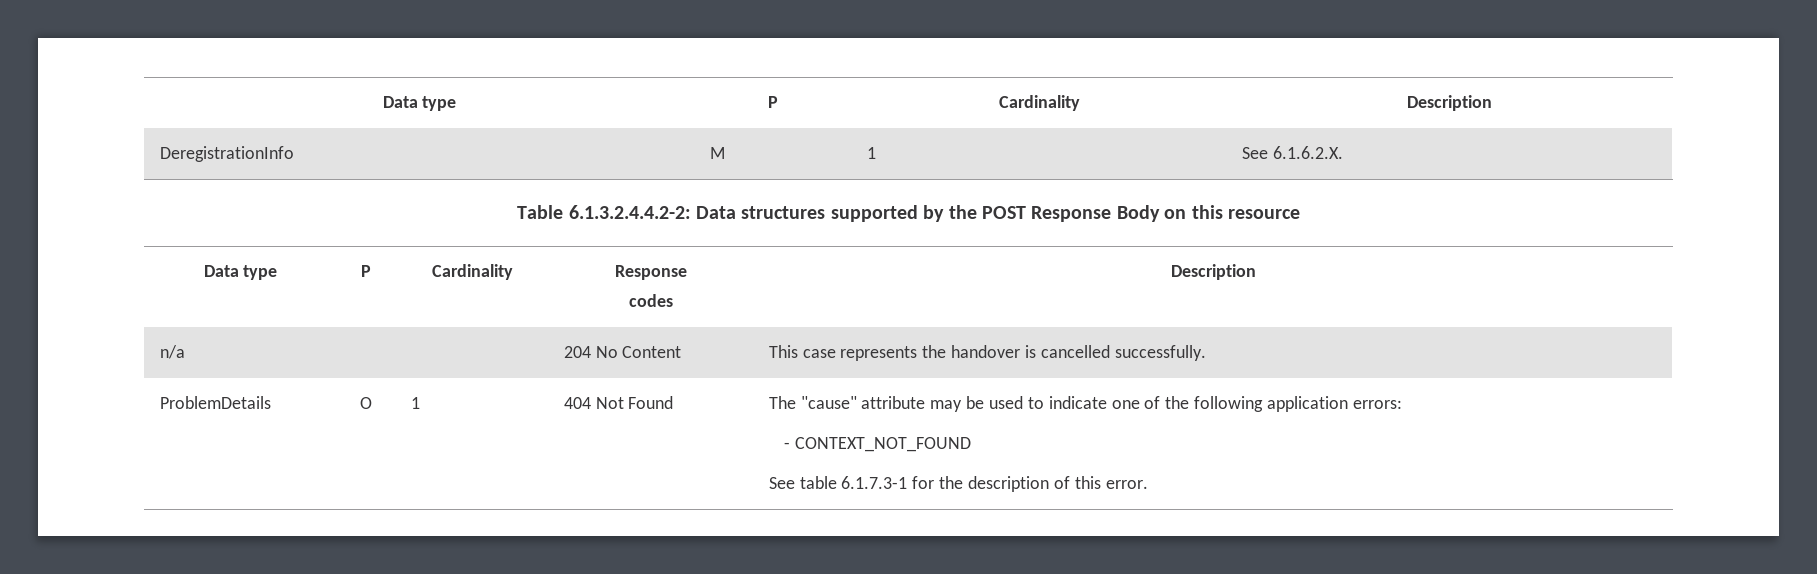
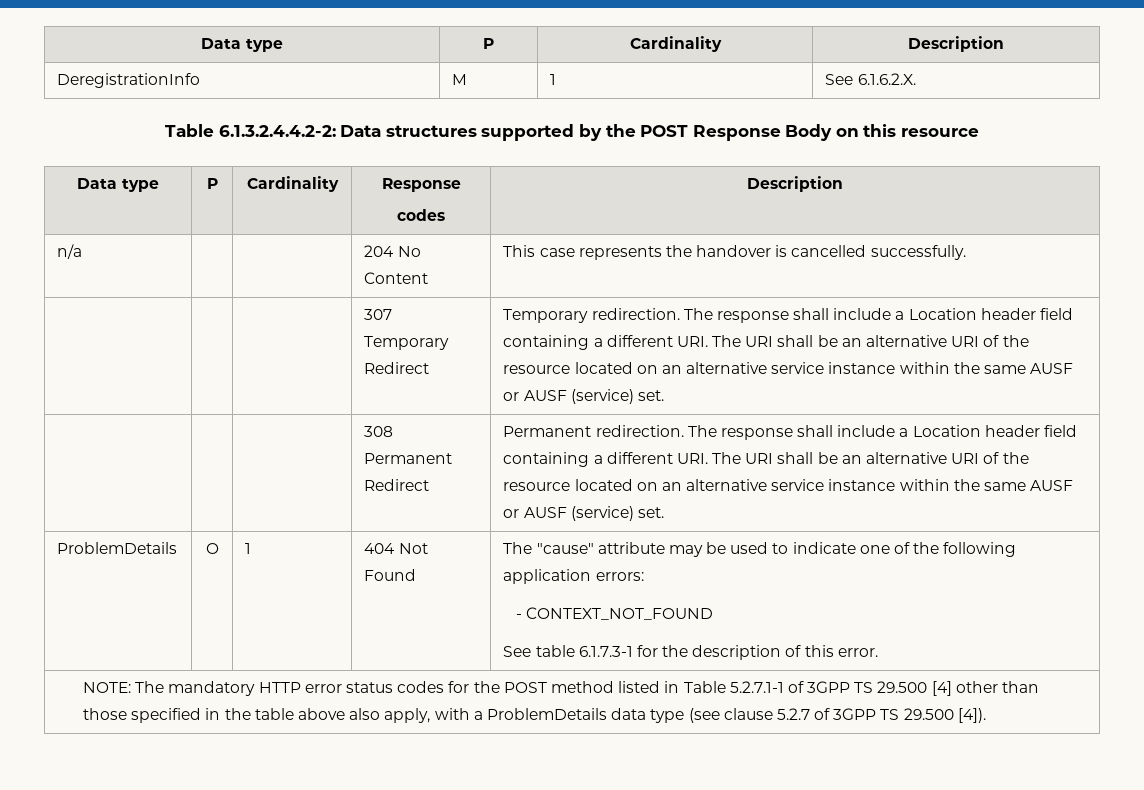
+ 307 Temporary Redirect | Temporary redirection. The response shall include a Location header field containing a different URI. The URI shall be an alternative URI of the resource located on an alternative service instance within the same AUSF or AUSF (service) set.
+ | | | 308 Permanent Redirect | Permanent redirection. The response shall include a Location header field containing a different URI. The URI shall be an alternative URI of the resource located on an alternative service instance within the same AUSF or AUSF (service) set.
+ NOTE: The mandatory HTTP error status codes for the POST method listed in Table 5.2.7.1-1 of 3GPP TS 29.500 [4] other than those specified in the table above also apply, with a ProblemDetails data type (see clause 5.2.7 of 3GPP TS 29.500 [4]).

